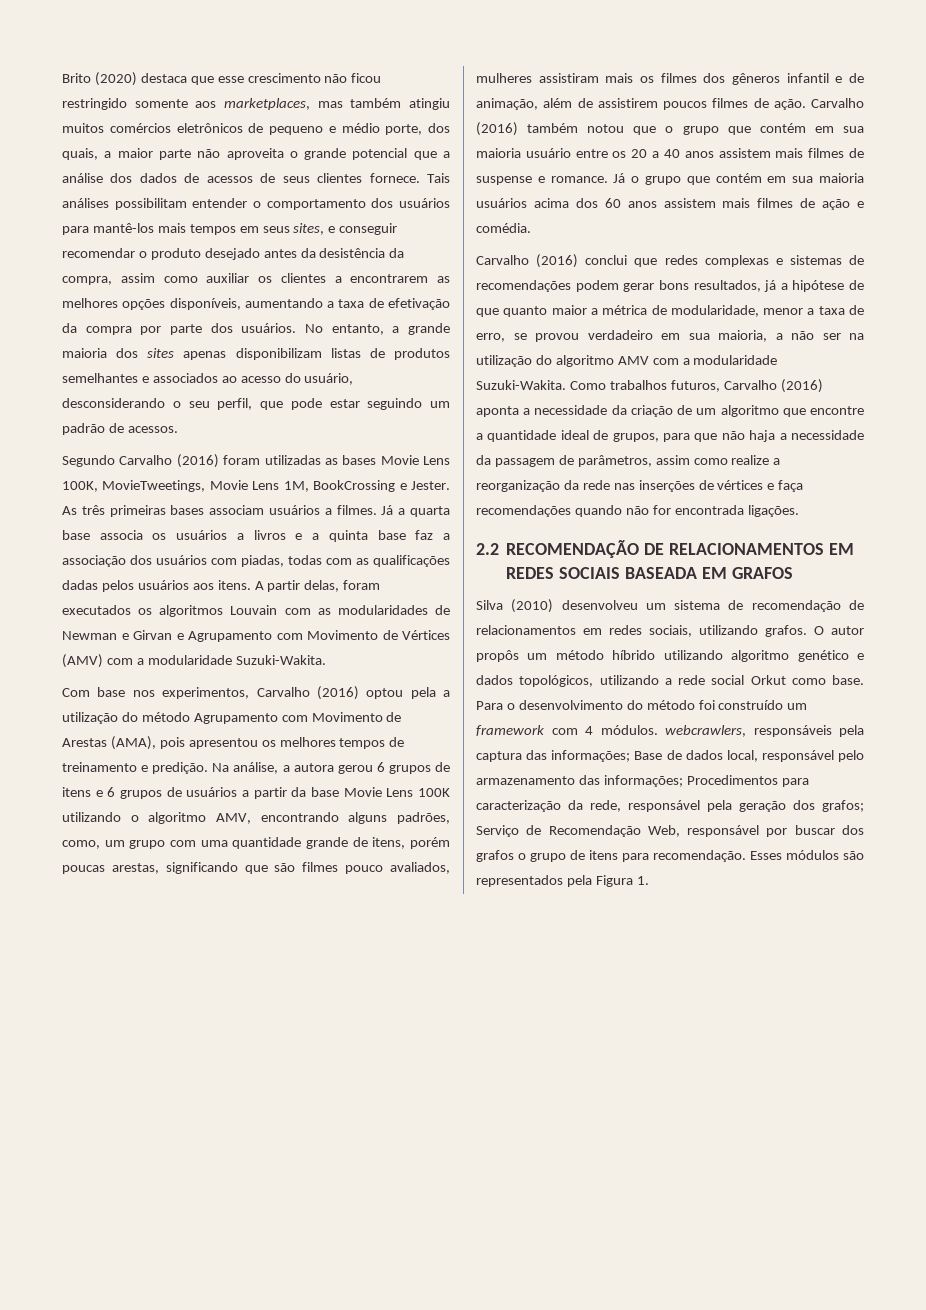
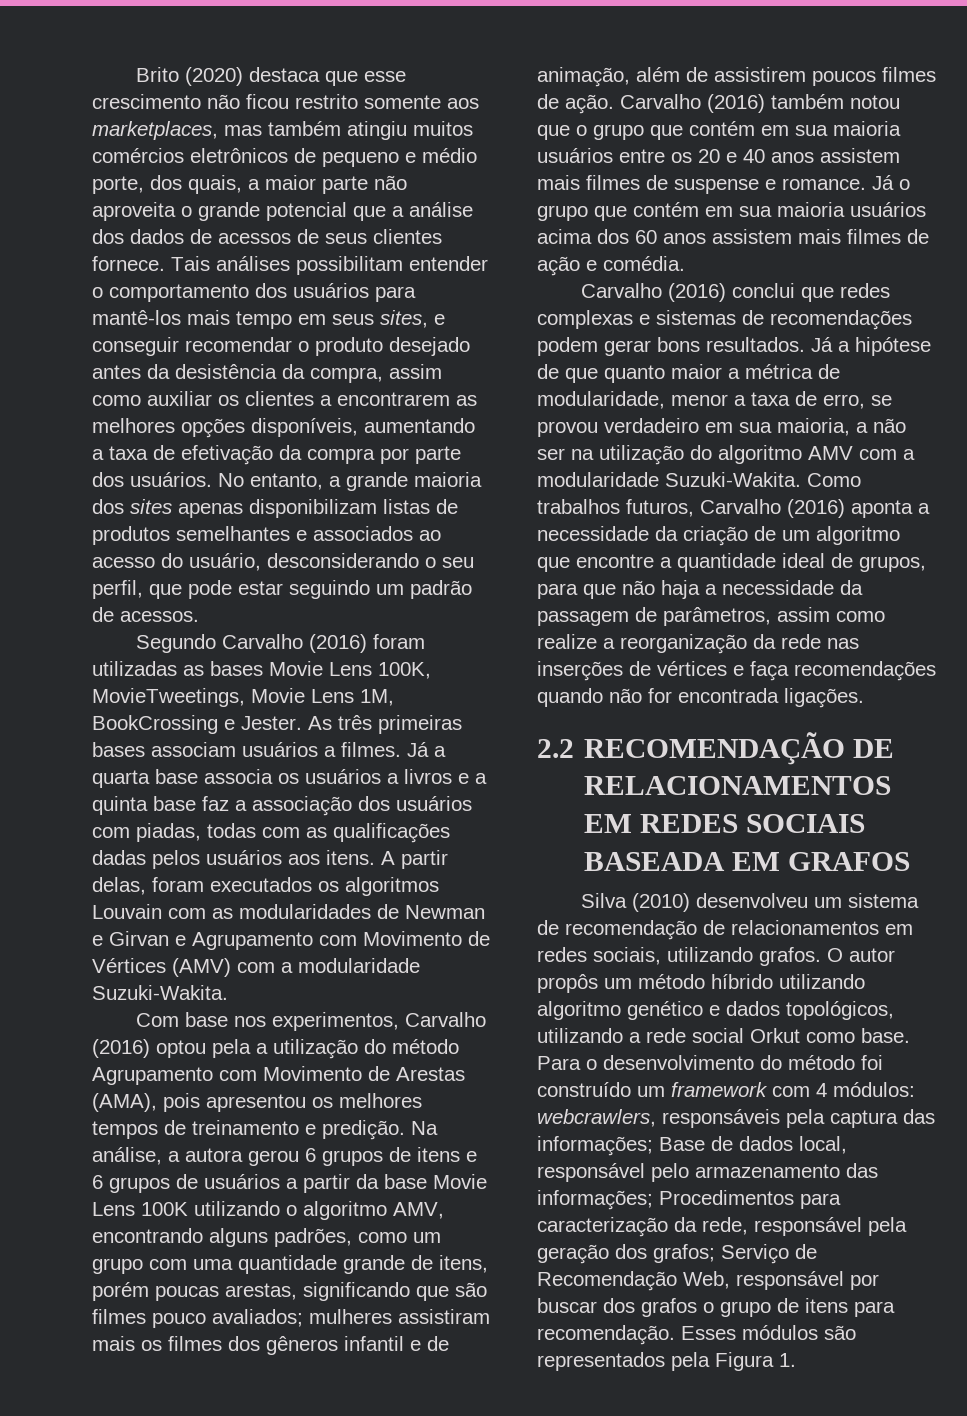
- Brito (2020) destaca que esse crescimento não ficou restringido somente aos marketplaces, mas também atingiu muitos comércios eletrônicos de pequeno e médio porte, dos quais, a maior parte não aproveita o grande potencial que a análise dos dados de acessos de seus clientes fornece.
+ Brito (2020) destaca que esse crescimento não ficou restrito somente aos marketplaces, mas também atingiu muitos comércios eletrônicos de pequeno e médio porte, dos quais, a maior parte não aproveita o grande potencial que a análise dos dados de acessos de seus clientes fornece.
- Tais análises possibilitam entender o comportamento dos usuários para mantê-los mais tempos em seus sites, e conseguir recomendar o produto desejado antes da desistência da compra, assim como auxiliar os clientes a encontrarem as melhores opções disponíveis, aumentando a taxa de efetivação da compra por parte dos usuários.
+ Tais análises possibilitam entender o comportamento dos usuários para mantê-los mais tempo em seus sites, e conseguir recomendar o produto desejado antes da desistência da compra, assim como auxiliar os clientes a encontrarem as melhores opções disponíveis, aumentando a taxa de efetivação da compra por parte dos usuários.
- Na análise, a autora gerou 6 grupos de itens e 6 grupos de usuários a partir da base Movie Lens 100K utilizando o algoritmo AMV, encontrando alguns padrões, como, um grupo com uma quantidade grande de itens, porém poucas arestas, significando que são filmes pouco avaliados, mulheres assistiram mais os filmes dos gêneros infantil e de animação, além de assistirem poucos filmes de ação.
+ Na análise, a autora gerou 6 grupos de itens e 6 grupos de usuários a partir da base Movie Lens 100K utilizando o algoritmo AMV, encontrando alguns padrões, como um grupo com uma quantidade grande de itens, porém poucas arestas, significando que são filmes pouco avaliados; mulheres assistiram mais os filmes dos gêneros infantil e de animação, além de assistirem poucos filmes de ação.
- Carvalho (2016) também notou que o grupo que contém em sua maioria usuário entre os 20 a 40 anos assistem mais filmes de suspense e romance.
+ Carvalho (2016) também notou que o grupo que contém em sua maioria usuários entre os 20 e 40 anos assistem mais filmes de suspense e romance.
- Carvalho (2016) conclui que redes complexas e sistemas de recomendações podem gerar bons resultados, já a hipótese de que quanto maior a métrica de modularidade, menor a taxa de erro, se provou verdadeiro em sua maioria, a não ser na utilização do algoritmo AMV com a modularidade Suzuki-Wakita.
+ Carvalho (2016) conclui que redes complexas e sistemas de recomendações podem gerar bons resultados. Já a hipótese de que quanto maior a métrica de modularidade, menor a taxa de erro, se provou verdadeiro em sua maioria, a não ser na utilização do algoritmo AMV com a modularidade Suzuki-Wakita.
- Para o desenvolvimento do método foi construído um framework com 4 módulos. webcrawlers, responsáveis pela captura das informações; Base de dados local, responsável pelo armazenamento das informações; Procedimentos para caracterização da rede, responsável pela geração dos grafos; Serviço de Recomendação Web, responsável por buscar dos grafos o grupo de itens para recomendação.
+ Para o desenvolvimento do método foi construído um framework com 4 módulos: webcrawlers, responsáveis pela captura das informações; Base de dados local, responsável pelo armazenamento das informações; Procedimentos para caracterização da rede, responsável pela geração dos grafos; Serviço de Recomendação Web, responsável por buscar dos grafos o grupo de itens para recomendação.

